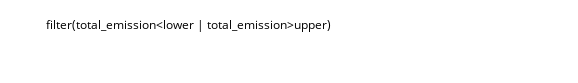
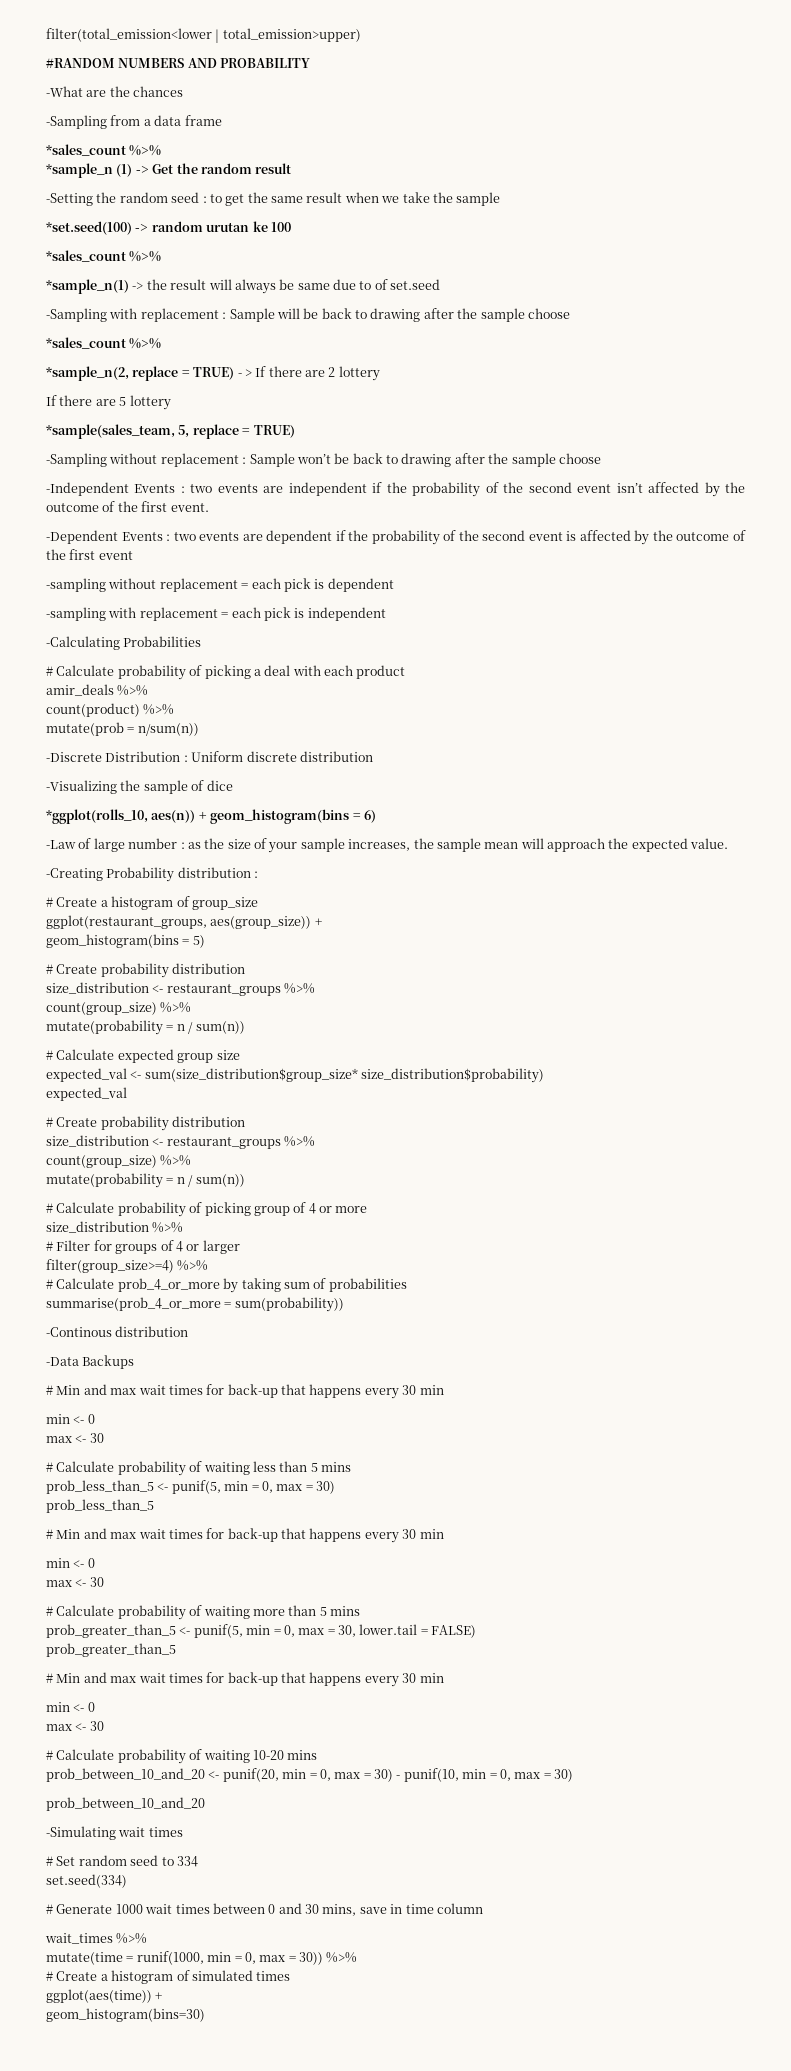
+ #RANDOM NUMBERS AND PROBABILITY
+ -What are the chances
+ -Sampling from a data frame
+ *sales_count %>%
+ *sample_n (1) -> Get the random result
+ -Setting the random seed : to get the same result when we take the sample
+ *set.seed(100) -> random urutan ke 100
+ *sales_count %>%
+ *sample_n(1) -> the result will always be same due to of set.seed
+ -Sampling with replacement : Sample will be back to drawing after the sample choose
+ *sales_count %>%
+ *sample_n(2, replace = TRUE) - > If there are 2 lottery
+ If there are 5 lottery
+ *sample(sales_team, 5, replace = TRUE)
+ -Sampling without replacement : Sample won’t be back to drawing after the sample choose
+ -Independent Events : two events are independent if the probability of the second event isn’t affected by the outcome of the first event.
+ -Dependent Events : two events are dependent if the probability of the second event is affected by the outcome of the first event
+ -sampling without replacement = each pick is dependent
+ -sampling with replacement = each pick is independent
+ -Calculating Probabilities
+ # Calculate probability of picking a deal with each product
+ amir_deals %>%
+ count(product) %>%
+ mutate(prob = n/sum(n))
+ -Discrete Distribution : Uniform discrete distribution
+ -Visualizing the sample of dice
+ *ggplot(rolls_10, aes(n)) + geom_histogram(bins = 6)
+ -Law of large number : as the size of your sample increases, the sample mean will approach the expected value.
+ -Creating Probability distribution :
+ # Create a histogram of group_size
+ ggplot(restaurant_groups, aes(group_size)) +
+ geom_histogram(bins = 5)
+ # Create probability distribution
+ size_distribution <- restaurant_groups %>%
+ count(group_size) %>%
+ mutate(probability = n / sum(n))
+ # Calculate expected group size
+ expected_val <- sum(size_distribution$group_size* size_distribution$probability)
+ expected_val
+ # Create probability distribution
+ size_distribution <- restaurant_groups %>%
+ count(group_size) %>%
+ mutate(probability = n / sum(n))
+ # Calculate probability of picking group of 4 or more
+ size_distribution %>%
+ # Filter for groups of 4 or larger
+ filter(group_size>=4) %>%
+ # Calculate prob_4_or_more by taking sum of probabilities
+ summarise(prob_4_or_more = sum(probability))
+ -Continous distribution
+ -Data Backups
+ # Min and max wait times for back-up that happens every 30 min
+ min <- 0
+ max <- 30
+ # Calculate probability of waiting less than 5 mins
+ prob_less_than_5 <- punif(5, min = 0, max = 30)
+ prob_less_than_5
+ # Min and max wait times for back-up that happens every 30 min
+ min <- 0
+ max <- 30
+ # Calculate probability of waiting more than 5 mins
+ prob_greater_than_5 <- punif(5, min = 0, max = 30, lower.tail = FALSE)
+ prob_greater_than_5
+ # Min and max wait times for back-up that happens every 30 min
+ min <- 0
+ max <- 30
+ # Calculate probability of waiting 10-20 mins
+ prob_between_10_and_20 <- punif(20, min = 0, max = 30) - punif(10, min = 0, max = 30)
+ prob_between_10_and_20
+ -Simulating wait times
+ # Set random seed to 334
+ set.seed(334)
+ # Generate 1000 wait times between 0 and 30 mins, save in time column
+ wait_times %>%
+ mutate(time = runif(1000, min = 0, max = 30)) %>%
+ # Create a histogram of simulated times
+ ggplot(aes(time)) +
+ geom_histogram(bins=30)

